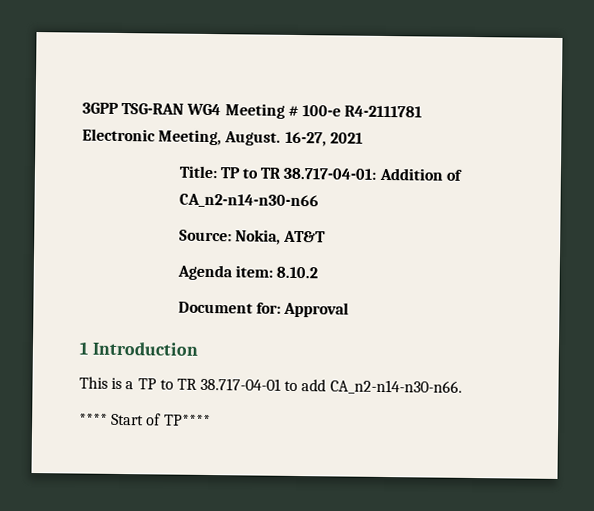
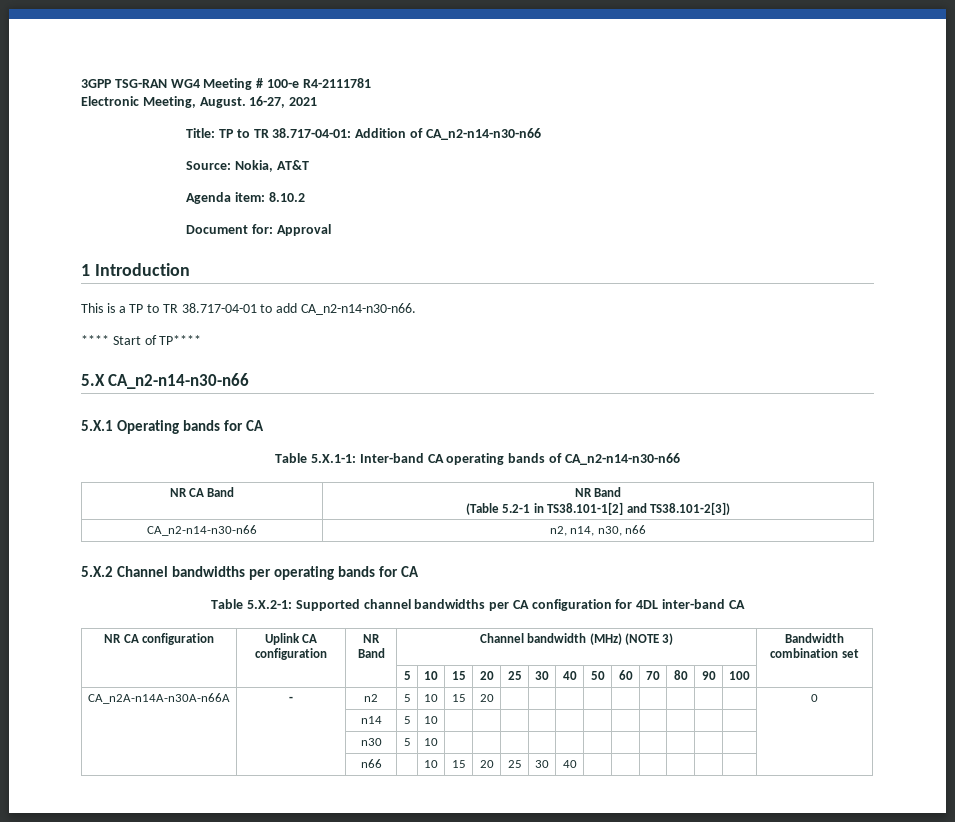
+ 5.X CA_n2-n14-n30-n66
+ 5.X.1 Operating bands for CA
+ Table 5.X.1-1: Inter-band CA operating bands of CA_n2-n14-n30-n66
+ NR CA Band | NR Band
+ (Table 5.2-1 in TS38.101-1[2] and TS38.101-2[3])
+ CA_n2-n14-n30-n66 | n2, n14, n30, n66
+ 5.X.2 Channel bandwidths per operating bands for CA
+ Table 5.X.2-1: Supported channel bandwidths per CA configuration for 4DL inter-band CA
+ NR CA configuration | Uplink CA configuration | NR Band | Channel bandwidth (MHz) (NOTE 3) | Bandwidth combination set
+ | | | 5 | 10 | 15 | 20 | 25 | 30 | 40 | 50 | 60 | 70 | 80 | 90 | 100 |
+ CA_n2A-n14A-n30A-n66A | - | n2 | 5 | 10 | 15 | 20 | | | | | | | | | | 0
+ | | n14 | 5 | 10 | | | | | | | | | | | |
+ | | n30 | 5 | 10 | | | | | | | | | | | |
+ | | n66 | | 10 | 15 | 20 | 25 | 30 | 40 | | | | | | |

